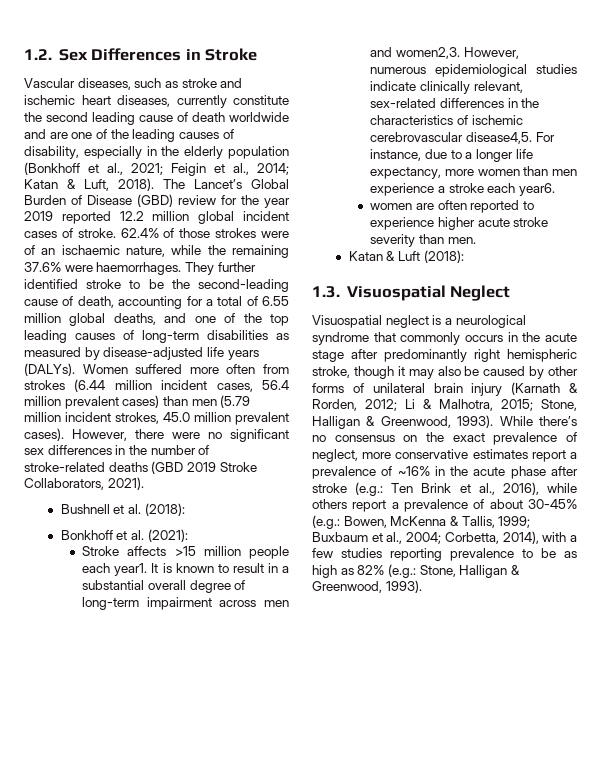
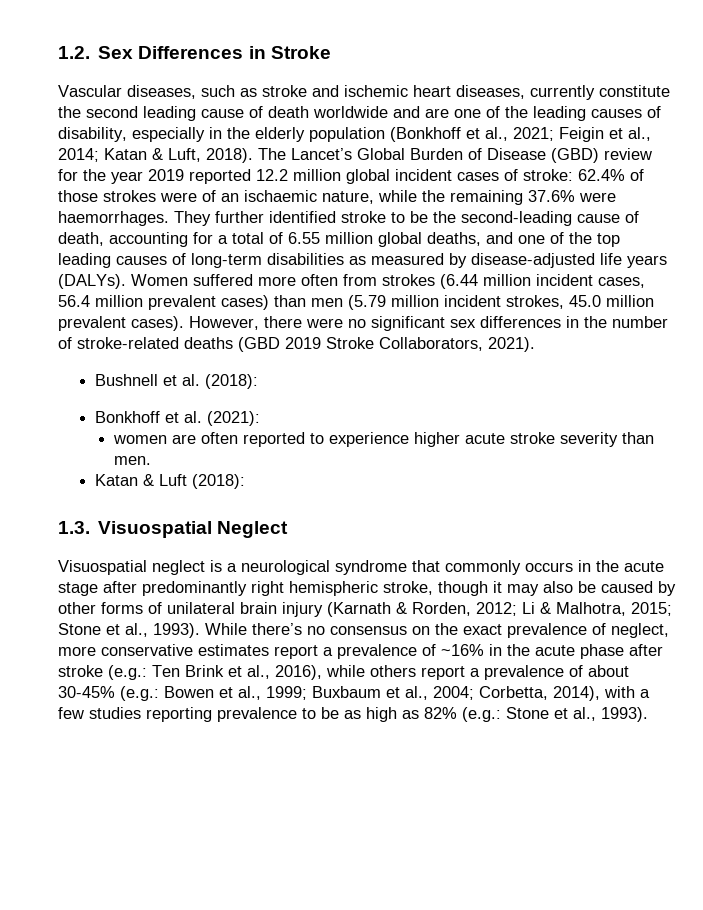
- The Lancet’s Global Burden of Disease (GBD) review for the year 2019 reported 12.2 million global incident cases of stroke. 62.4% of those strokes were of an ischaemic nature, while the remaining 37.6% were haemorrhages.
+ The Lancet’s Global Burden of Disease (GBD) review for the year 2019 reported 12.2 million global incident cases of stroke: 62.4% of those strokes were of an ischaemic nature, while the remaining 37.6% were haemorrhages.
- Stroke affects >15 million people each year1. It is known to result in a substantial overall degree of long-term impairment across men and women2,3. However, numerous epidemiological studies indicate clinically relevant, sex-related differences in the characteristics of ischemic cerebrovascular disease4,5. For instance, due to a longer life expectancy, more women than men experience a stroke each year6.
- Visuospatial neglect is a neurological syndrome that commonly occurs in the acute stage after predominantly right hemispheric stroke, though it may also be caused by other forms of unilateral brain injury (Karnath & Rorden, 2012; Li & Malhotra, 2015; Stone, Halligan & Greenwood, 1993).
+ Visuospatial neglect is a neurological syndrome that commonly occurs in the acute stage after predominantly right hemispheric stroke, though it may also be caused by other forms of unilateral brain injury (Karnath & Rorden, 2012; Li & Malhotra, 2015; Stone et al., 1993).
- While there’s no consensus on the exact prevalence of neglect, more conservative estimates report a prevalence of ~16% in the acute phase after stroke (e.g.: Ten Brink et al., 2016), while others report a prevalence of about 30-45% (e.g.: Bowen, McKenna & Tallis, 1999; Buxbaum et al., 2004; Corbetta, 2014), with a few studies reporting prevalence to be as high as 82% (e.g.: Stone, Halligan & Greenwood, 1993).
+ While there’s no consensus on the exact prevalence of neglect, more conservative estimates report a prevalence of ~16% in the acute phase after stroke (e.g.: Ten Brink et al., 2016), while others report a prevalence of about 30-45% (e.g.: Bowen et al., 1999; Buxbaum et al., 2004; Corbetta, 2014), with a few studies reporting prevalence to be as high as 82% (e.g.: Stone et al., 1993).

